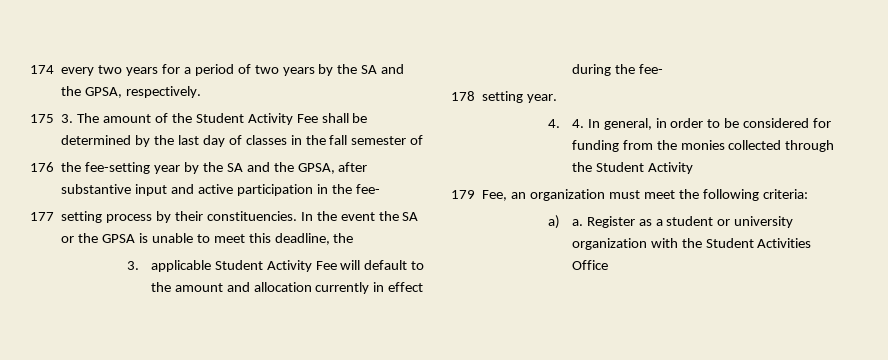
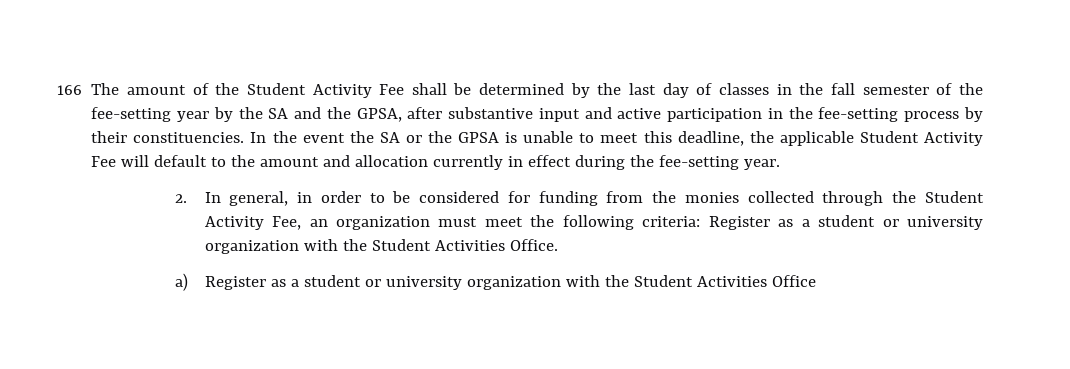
- 174 every two years for a period of two years by the SA and the GPSA, respectively.
- 175 3. The amount of the Student Activity Fee shall be determined by the last day of classes in the fall semester of
- 176 the fee-setting year by the SA and the GPSA, after substantive input and active participation in the fee-
- 177 setting process by their constituencies.
+ 166 The amount of the Student Activity Fee shall be determined by the last day of classes in the fall semester of the fee-setting year by the SA and the GPSA, after substantive input and active participation in the fee-setting process by their constituencies.
- In the event the SA or the GPSA is unable to meet this deadline, the
- 3. applicable Student Activity Fee will default to the amount and allocation currently in effect during the fee-
- 178 setting year.
+ In the event the SA or the GPSA is unable to meet this deadline, the applicable Student Activity Fee will default to the amount and allocation currently in effect during the fee-setting year.
- 4. 4. In general, in order to be considered for funding from the monies collected through the Student Activity
- 179 Fee, an organization must meet the following criteria:
+ 2. In general, in order to be considered for funding from the monies collected through the Student Activity Fee, an organization must meet the following criteria: Register as a student or university organization with the Student Activities Office.
- a) a. Register as a student or university organization with the Student Activities Office
+ a) Register as a student or university organization with the Student Activities Office

